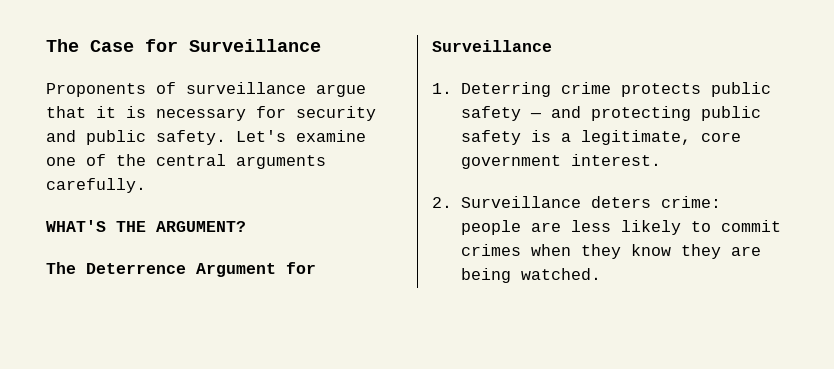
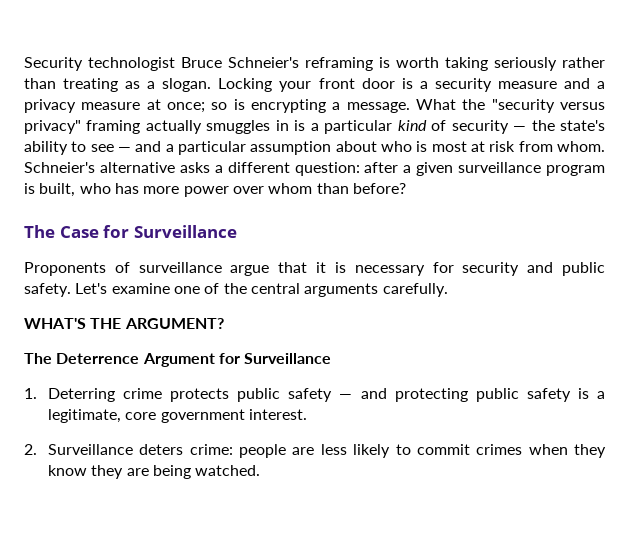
+ Security technologist Bruce Schneier's reframing is worth taking seriously rather than treating as a slogan. Locking your front door is a security measure and a privacy measure at once; so is encrypting a message. What the "security versus privacy" framing actually smuggles in is a particular kind of security — the state's ability to see — and a particular assumption about who is most at risk from whom. Schneier's alternative asks a different question: after a given surveillance program is built, who has more power over whom than before?

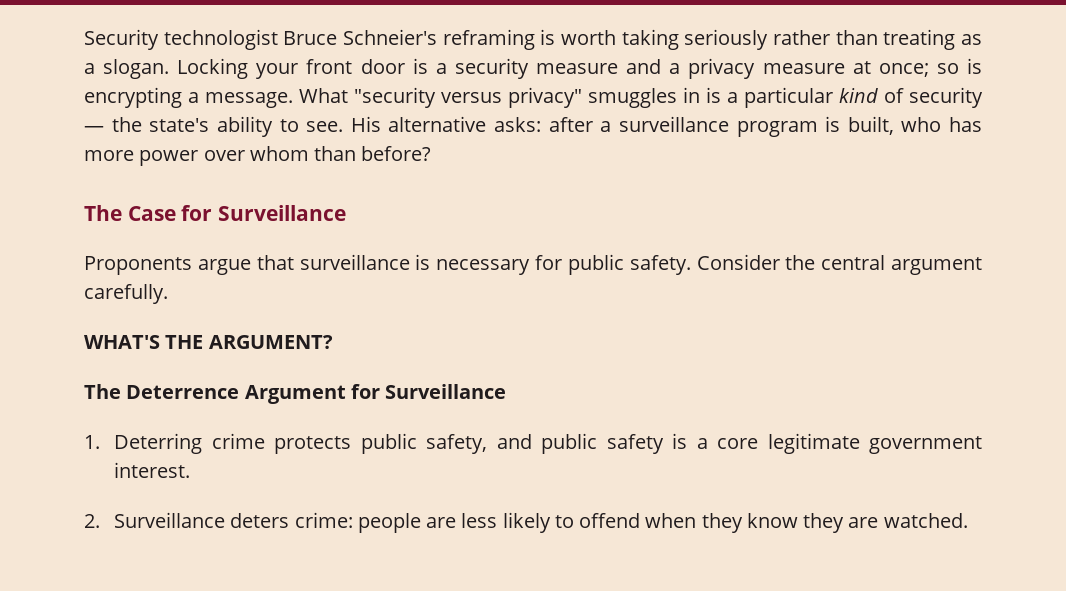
- What the "security versus privacy" framing actually smuggles in is a particular kind of security — the state's ability to see — and a particular assumption about who is most at risk from whom. Schneier's alternative asks a different question: after a given surveillance program is built, who has more power over whom than before?
+ What "security versus privacy" smuggles in is a particular kind of security — the state's ability to see. His alternative asks: after a surveillance program is built, who has more power over whom than before?
- Proponents of surveillance argue that it is necessary for security and public safety. Let's examine one of the central arguments carefully.
+ Proponents argue that surveillance is necessary for public safety. Consider the central argument carefully.
- 1. Deterring crime protects public safety — and protecting public safety is a legitimate, core government interest.
+ 1. Deterring crime protects public safety, and public safety is a core legitimate government interest.
- 2. Surveillance deters crime: people are less likely to commit crimes when they know they are being watched.
+ 2. Surveillance deters crime: people are less likely to offend when they know they are watched.

